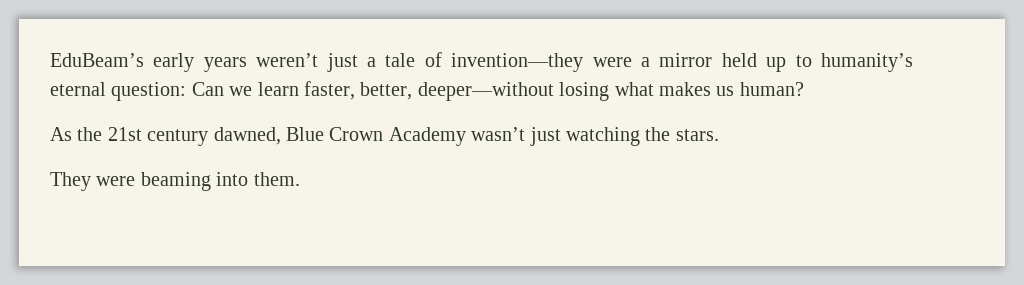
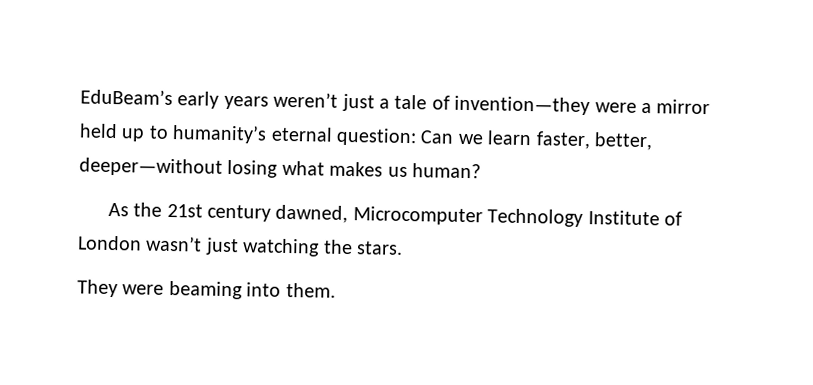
- As the 21st century dawned, Blue Crown Academy wasn’t just watching the stars.
+ As the 21st century dawned, Microcomputer Technology Institute of London wasn’t just watching the stars.

